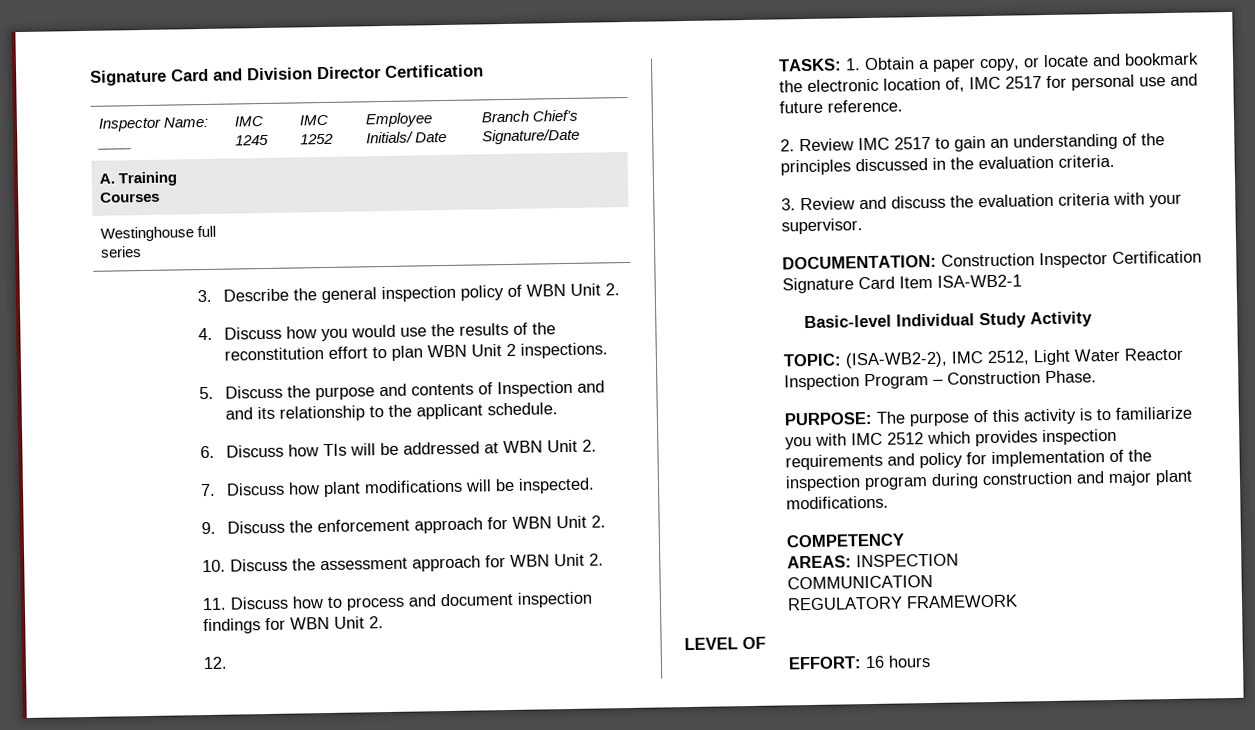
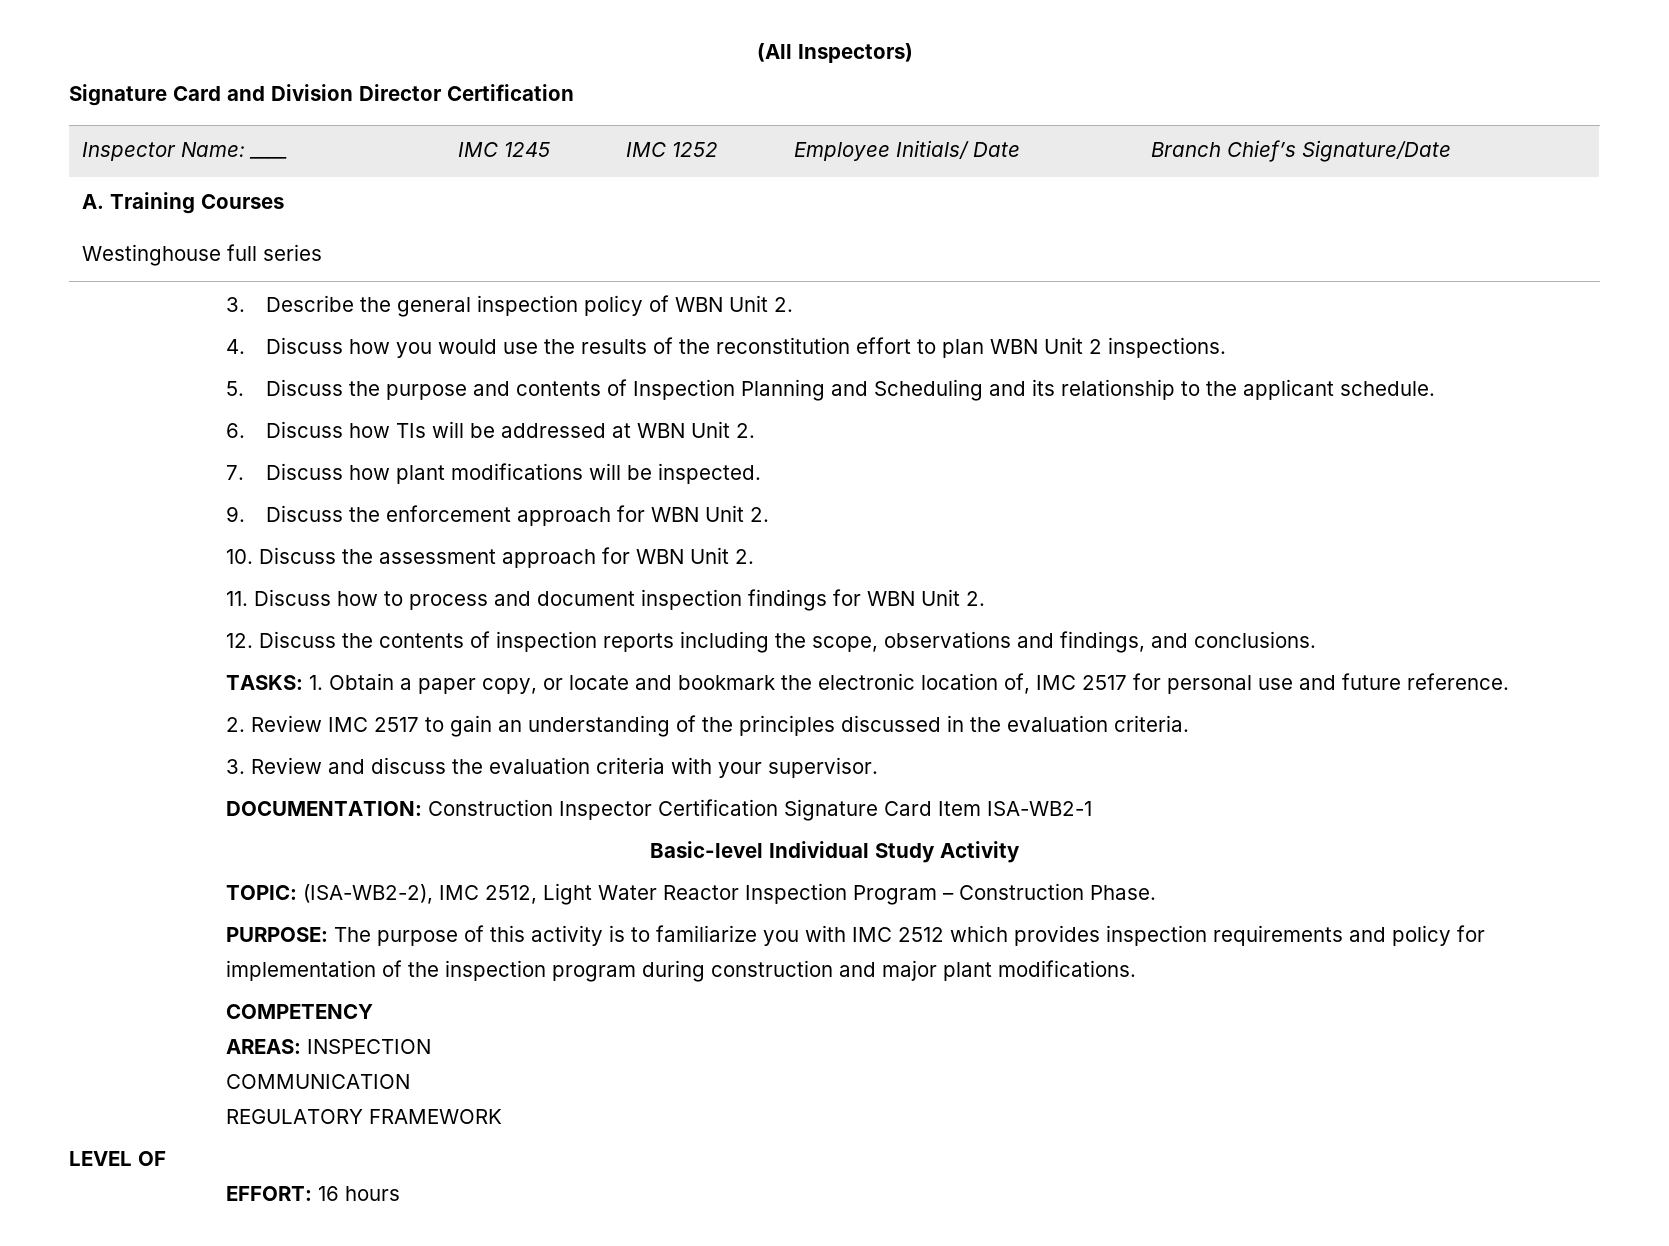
+ (All Inspectors)
- 5. Discuss the purpose and contents of Inspection and and its relationship to the applicant schedule.
+ 5. Discuss the purpose and contents of Inspection Planning and Scheduling and its relationship to the applicant schedule.
- 12.
+ 12. Discuss the contents of inspection reports including the scope, observations and findings, and conclusions.

